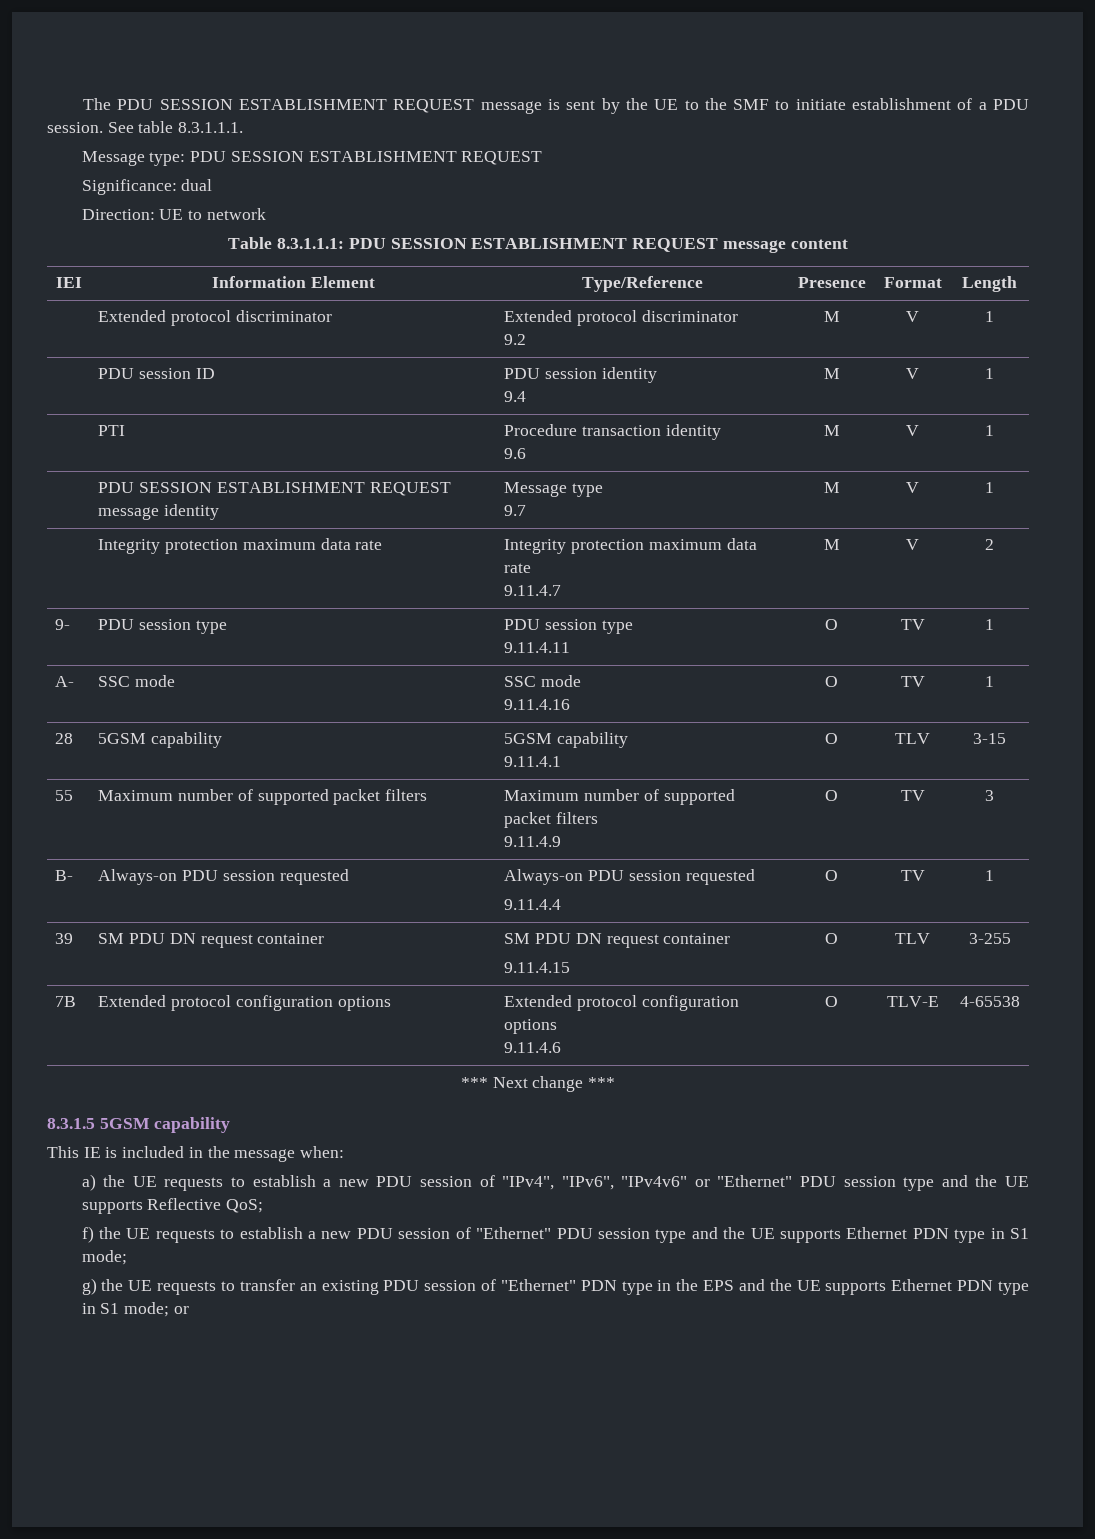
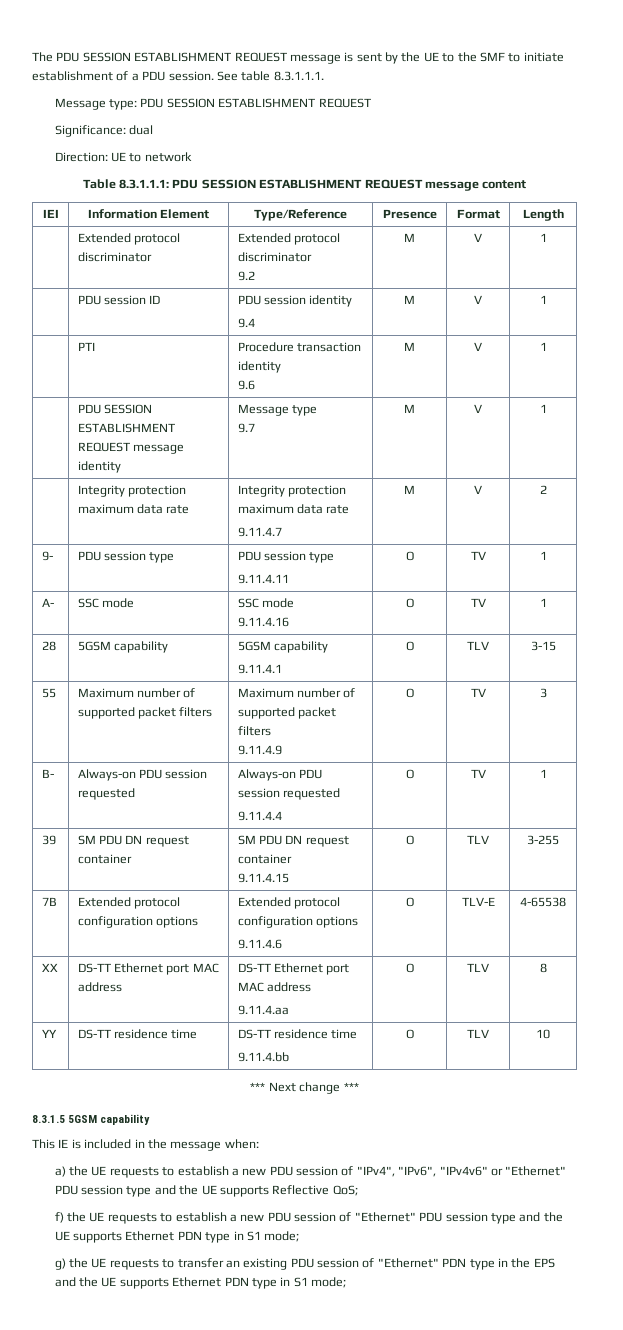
+ XX | DS-TT Ethernet port MAC address | DS-TT Ethernet port MAC address
+ 9.11.4.aa | O | TLV | 8
+ YY | DS-TT residence time | DS-TT residence time
+ 9.11.4.bb | O | TLV | 10
- g) the UE requests to transfer an existing PDU session of "Ethernet" PDN type in the EPS and the UE supports Ethernet PDN type in S1 mode; or
+ g) the UE requests to transfer an existing PDU session of "Ethernet" PDN type in the EPS and the UE supports Ethernet PDN type in S1 mode;

